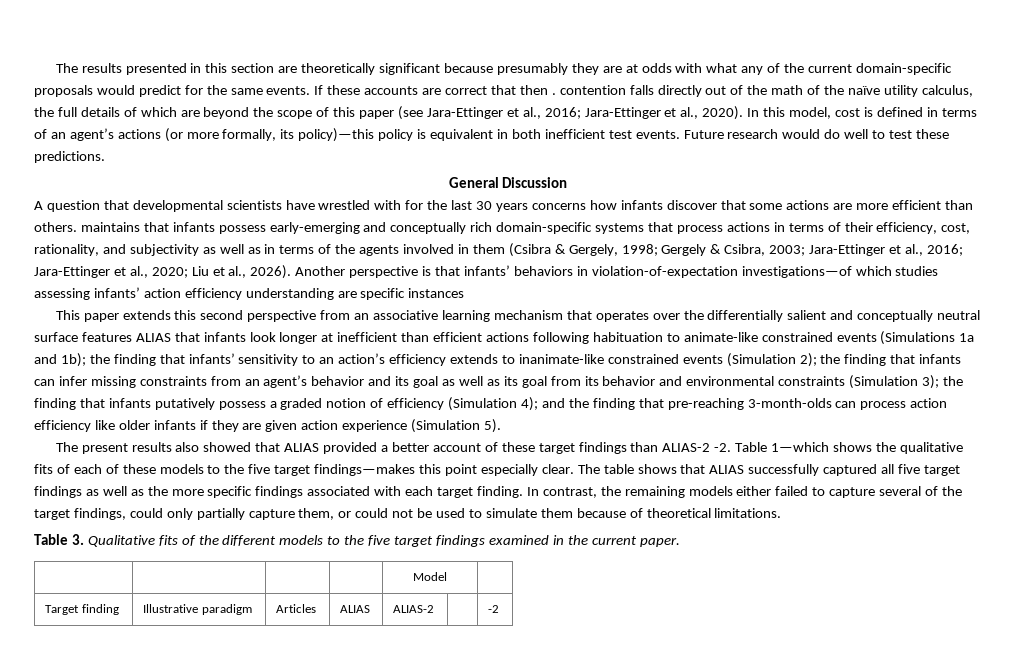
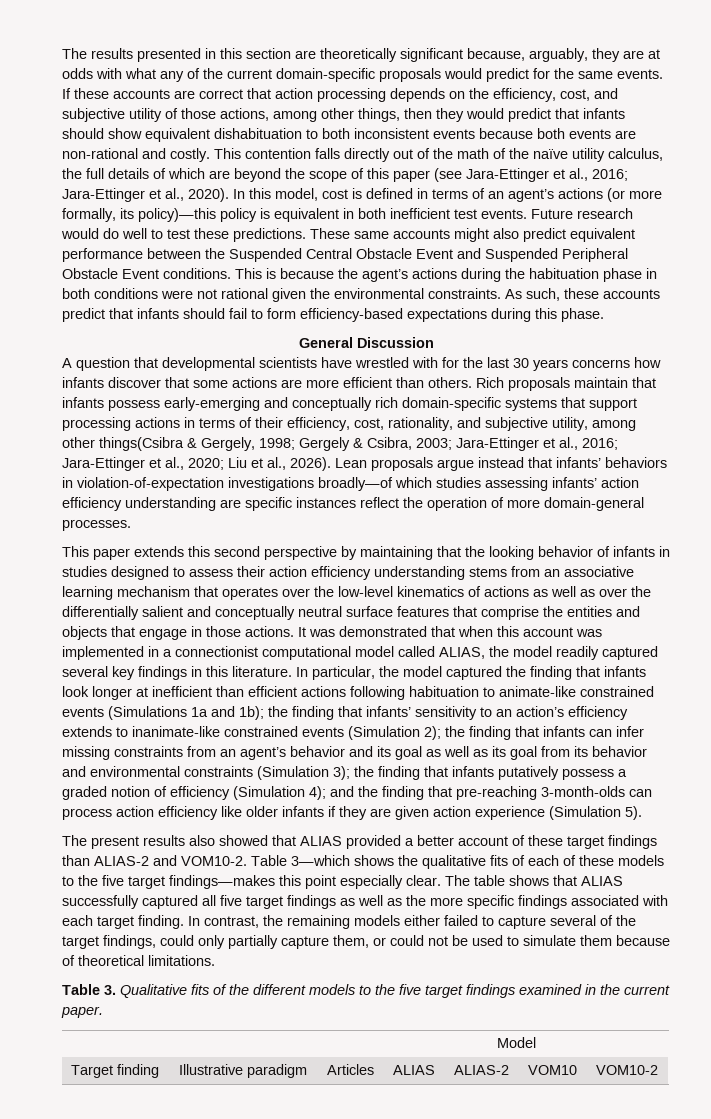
- The results presented in this section are theoretically significant because presumably they are at odds with what any of the current domain-specific proposals would predict for the same events.
+ The results presented in this section are theoretically significant because, arguably, they are at odds with what any of the current domain-specific proposals would predict for the same events.
- If these accounts are correct that then . contention falls directly out of the math of the naïve utility calculus, the full details of which are beyond the scope of this paper (see Jara-Ettinger et al., 2016; Jara-Ettinger et al., 2020).
+ If these accounts are correct that action processing depends on the efficiency, cost, and subjective utility of those actions, among other things, then they would predict that infants should show equivalent dishabituation to both inconsistent events because both events are non-rational and costly. This contention falls directly out of the math of the naïve utility calculus, the full details of which are beyond the scope of this paper (see Jara-Ettinger et al., 2016; Jara-Ettinger et al., 2020).
+ These same accounts might also predict equivalent performance between the Suspended Central Obstacle Event and Suspended Peripheral Obstacle Event conditions. This is because the agent’s actions during the habituation phase in both conditions were not rational given the environmental constraints. As such, these accounts predict that infants should fail to form efficiency-based expectations during this phase.
- A question that developmental scientists have wrestled with for the last 30 years concerns how infants discover that some actions are more efficient than others. maintains that infants possess early-emerging and conceptually rich domain-specific systems that process actions in terms of their efficiency, cost, rationality, and subjectivity as well as in terms of the agents involved in them (Csibra & Gergely, 1998;
+ A question that developmental scientists have wrestled with for the last 30 years concerns how infants discover that some actions are more efficient than others. Rich proposals maintain that infants possess early-emerging and conceptually rich domain-specific systems that support processing actions in terms of their efficiency, cost, rationality, and subjective utility, among other things(Csibra & Gergely, 1998;
- Another perspective is that infants’ behaviors in violation-of-expectation investigations—of which studies assessing infants’ action efficiency understanding are specific instances
+ Lean proposals argue instead that infants’ behaviors in violation-of-expectation investigations broadly—of which studies assessing infants’ action efficiency understanding are specific instances reflect the operation of more domain-general processes.
- This paper extends this second perspective from an associative learning mechanism that operates over the differentially salient and conceptually neutral surface features ALIAS that infants look longer at inefficient than efficient actions following habituation to animate-like constrained events (Simulations 1a and 1b);
+ This paper extends this second perspective by maintaining that the looking behavior of infants in studies designed to assess their action efficiency understanding stems from an associative learning mechanism that operates over the low-level kinematics of actions as well as over the differentially salient and conceptually neutral surface features that comprise the entities and objects that engage in those actions. It was demonstrated that when this account was implemented in a connectionist computational model called ALIAS, the model readily captured several key findings in this literature. In particular, the model captured the finding that infants look longer at inefficient than efficient actions following habituation to animate-like constrained events (Simulations 1a and 1b);
- The present results also showed that ALIAS provided a better account of these target findings than ALIAS-2 -2. Table 1—which shows the qualitative fits of each of these models to the five target findings—makes this point especially clear.
+ The present results also showed that ALIAS provided a better account of these target findings than ALIAS-2 and VOM10-2. Table 3—which shows the qualitative fits of each of these models to the five target findings—makes this point especially clear.
- Target finding | Illustrative paradigm | Articles | ALIAS | ALIAS-2 | | -2
+ Target finding | Illustrative paradigm | Articles | ALIAS | ALIAS-2 | VOM10 | VOM10-2

